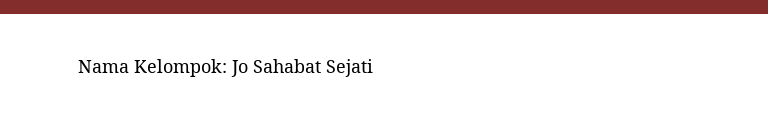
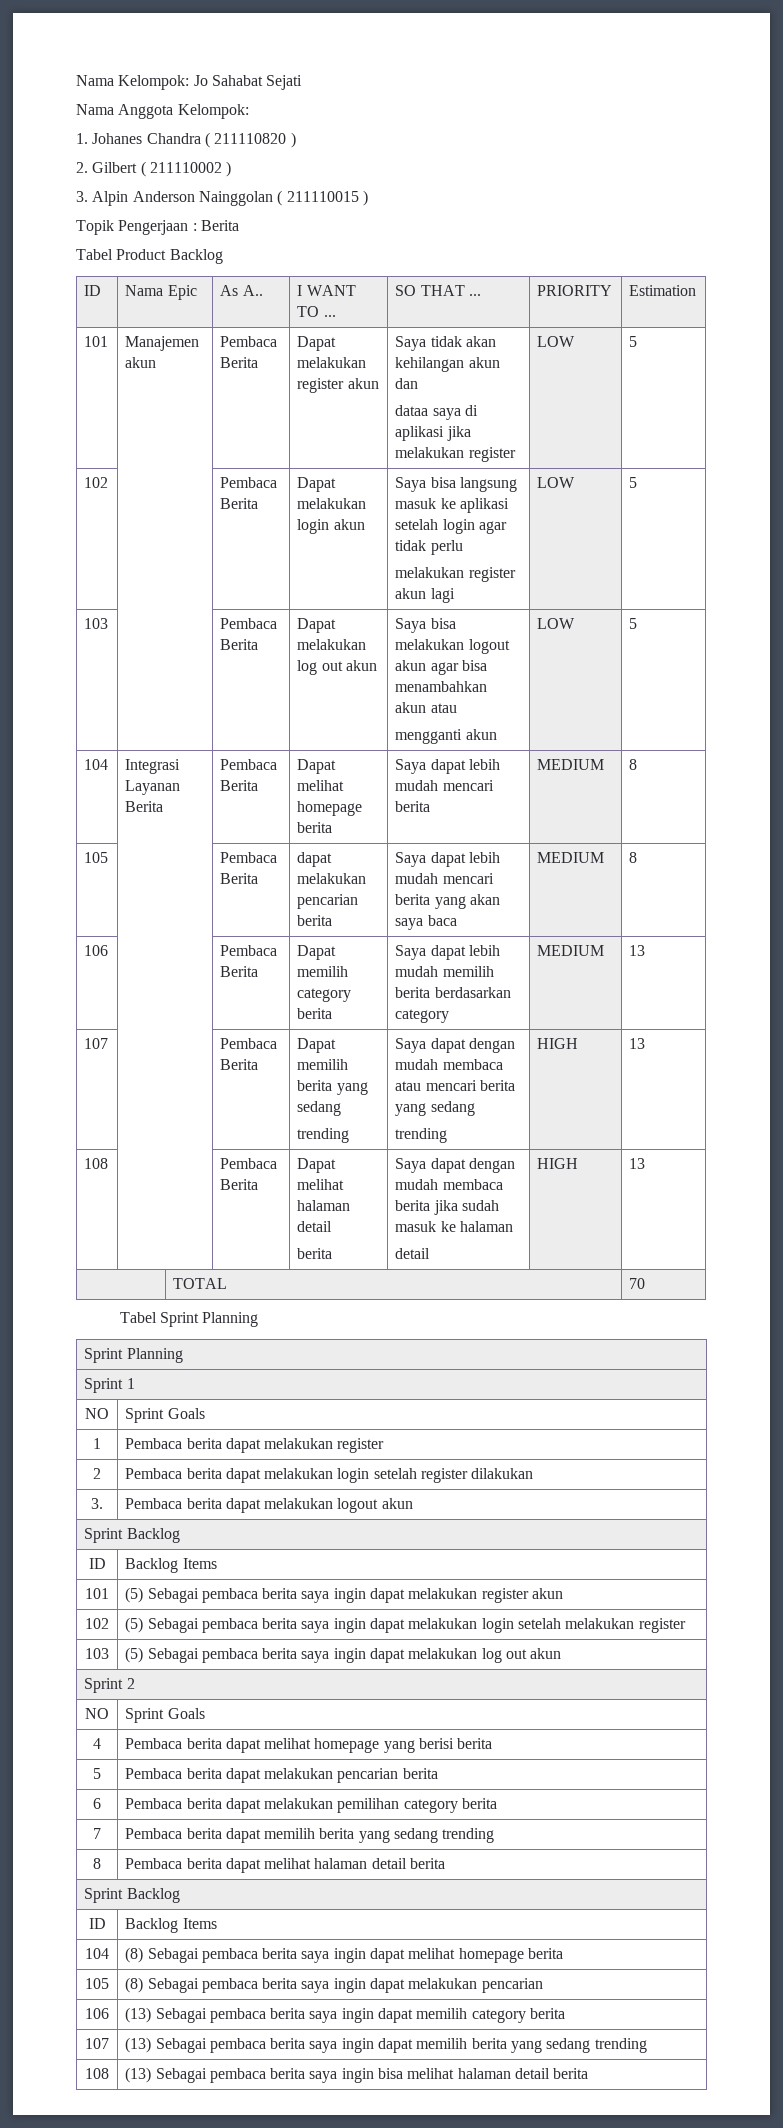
+ Nama Anggota Kelompok:
+ 1. Johanes Chandra ( 211110820 )
+ 2. Gilbert ( 211110002 )
+ 3. Alpin Anderson Nainggolan ( 211110015 )
+ Topik Pengerjaan : Berita
+ Tabel Product Backlog
+ ID | Nama Epic | As A.. | I WANT TO ... | SO THAT ... | PRIORITY | Estimation
+ 101 | Manajemen akun | Pembaca Berita | Dapat melakukan register akun | Saya tidak akan kehilangan akun dan
+ dataa saya di aplikasi jika melakukan register | LOW | 5
+ 102 | | Pembaca Berita | Dapat melakukan login akun | Saya bisa langsung masuk ke aplikasi setelah login agar tidak perlu
+ melakukan register akun lagi | LOW | 5
+ 103 | | Pembaca Berita | Dapat melakukan log out akun | Saya bisa melakukan logout akun agar bisa menambahkan akun atau
+ mengganti akun | LOW | 5
+ 104 | Integrasi Layanan Berita | Pembaca Berita | Dapat melihat homepage berita | Saya dapat lebih mudah mencari berita | MEDIUM | 8
+ 105 | | Pembaca Berita | dapat melakukan pencarian berita | Saya dapat lebih mudah mencari berita yang akan saya baca | MEDIUM | 8
+ 106 | | Pembaca Berita | Dapat memilih category berita | Saya dapat lebih mudah memilih berita berdasarkan category | MEDIUM | 13
+ 107 | | Pembaca Berita | Dapat memilih berita yang sedang
+ trending | Saya dapat dengan mudah membaca atau mencari berita yang sedang
+ trending | HIGH | 13
+ 108 | | Pembaca Berita | Dapat melihat halaman detail
+ berita | Saya dapat dengan mudah membaca berita jika sudah masuk ke halaman
+ detail | HIGH | 13
+ | TOTAL | 70
+ Tabel Sprint Planning
+ Sprint Planning
+ Sprint 1
+ NO | Sprint Goals
+ 1 | Pembaca berita dapat melakukan register
+ 2 | Pembaca berita dapat melakukan login setelah register dilakukan
+ 3. | Pembaca berita dapat melakukan logout akun
+ Sprint Backlog
+ ID | Backlog Items
+ 101 | (5) Sebagai pembaca berita saya ingin dapat melakukan register akun
+ 102 | (5) Sebagai pembaca berita saya ingin dapat melakukan login setelah melakukan register
+ 103 | (5) Sebagai pembaca berita saya ingin dapat melakukan log out akun
+ Sprint 2
+ NO | Sprint Goals
+ 4 | Pembaca berita dapat melihat homepage yang berisi berita
+ 5 | Pembaca berita dapat melakukan pencarian berita
+ 6 | Pembaca berita dapat melakukan pemilihan category berita
+ 7 | Pembaca berita dapat memilih berita yang sedang trending
+ 8 | Pembaca berita dapat melihat halaman detail berita
+ Sprint Backlog
+ ID | Backlog Items
+ 104 | (8) Sebagai pembaca berita saya ingin dapat melihat homepage berita
+ 105 | (8) Sebagai pembaca berita saya ingin dapat melakukan pencarian
+ 106 | (13) Sebagai pembaca berita saya ingin dapat memilih category berita
+ 107 | (13) Sebagai pembaca berita saya ingin dapat memilih berita yang sedang trending
+ 108 | (13) Sebagai pembaca berita saya ingin bisa melihat halaman detail berita

